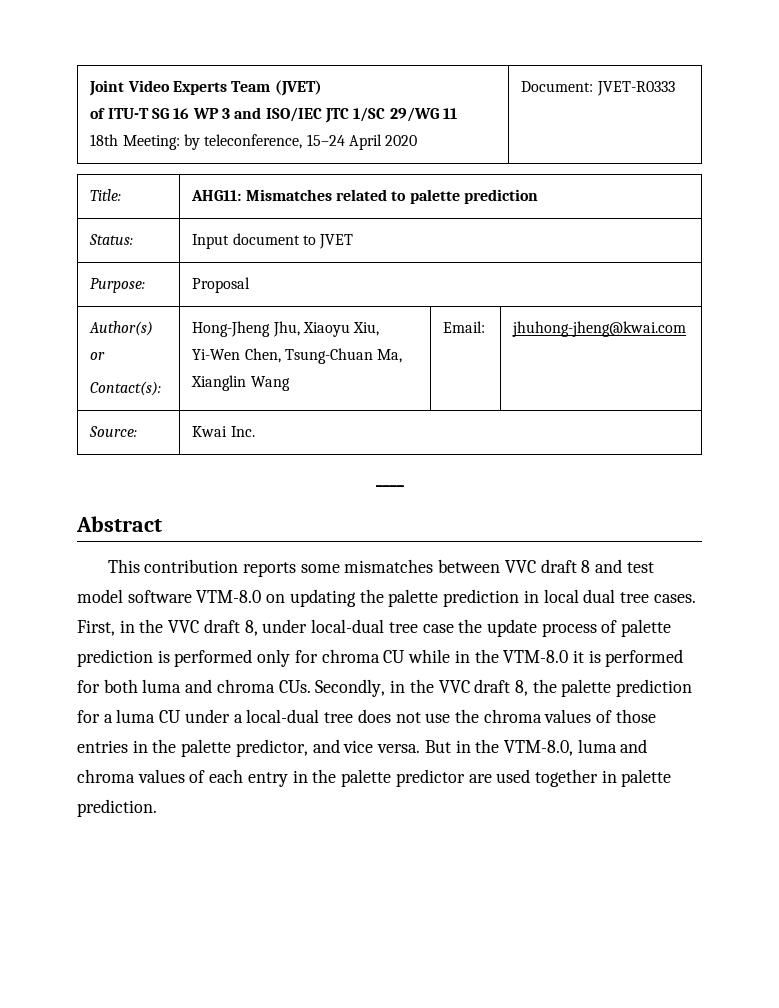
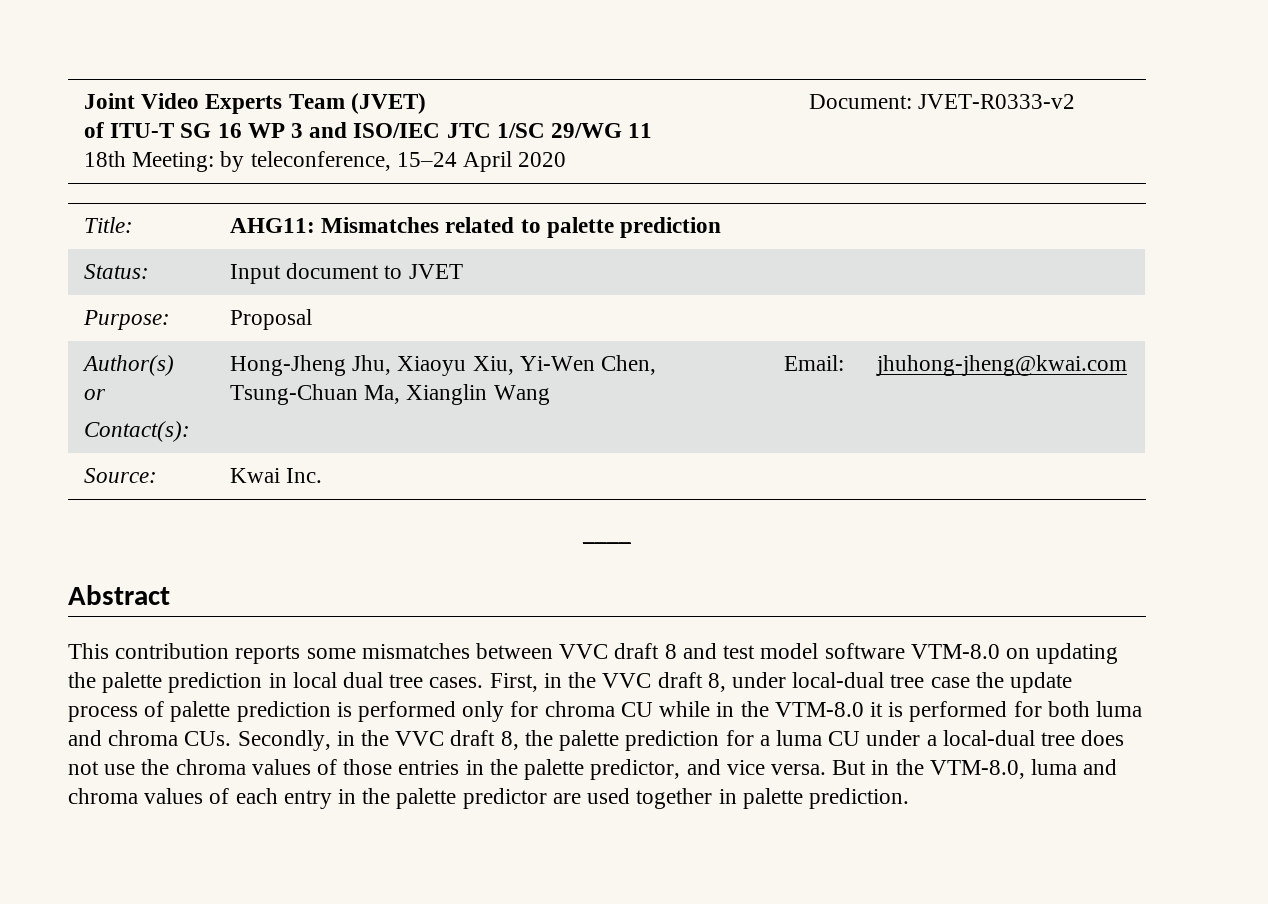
  Joint Video Experts Team (JVET)
  of ITU-T SG 16 WP 3 and ISO/IEC JTC 1/SC 29/WG 11
- 18th Meeting: by teleconference, 15–24 April 2020 | Document: JVET-R0333
+ 18th Meeting: by teleconference, 15–24 April 2020 | Document: JVET-R0333-v2

